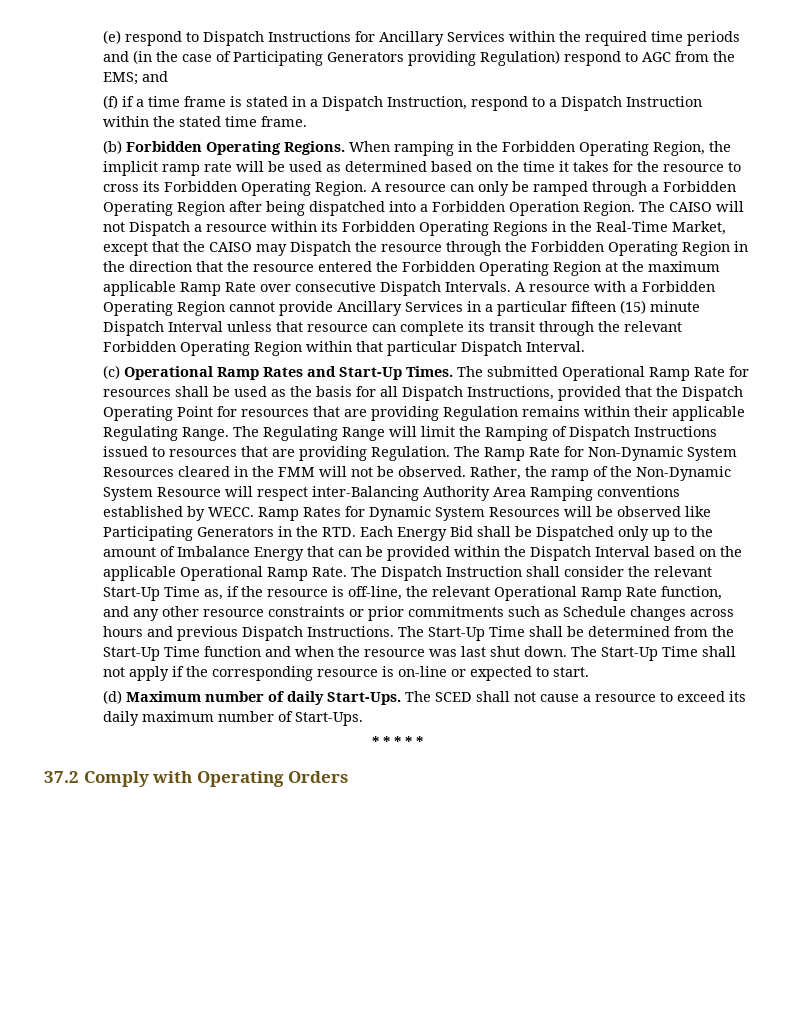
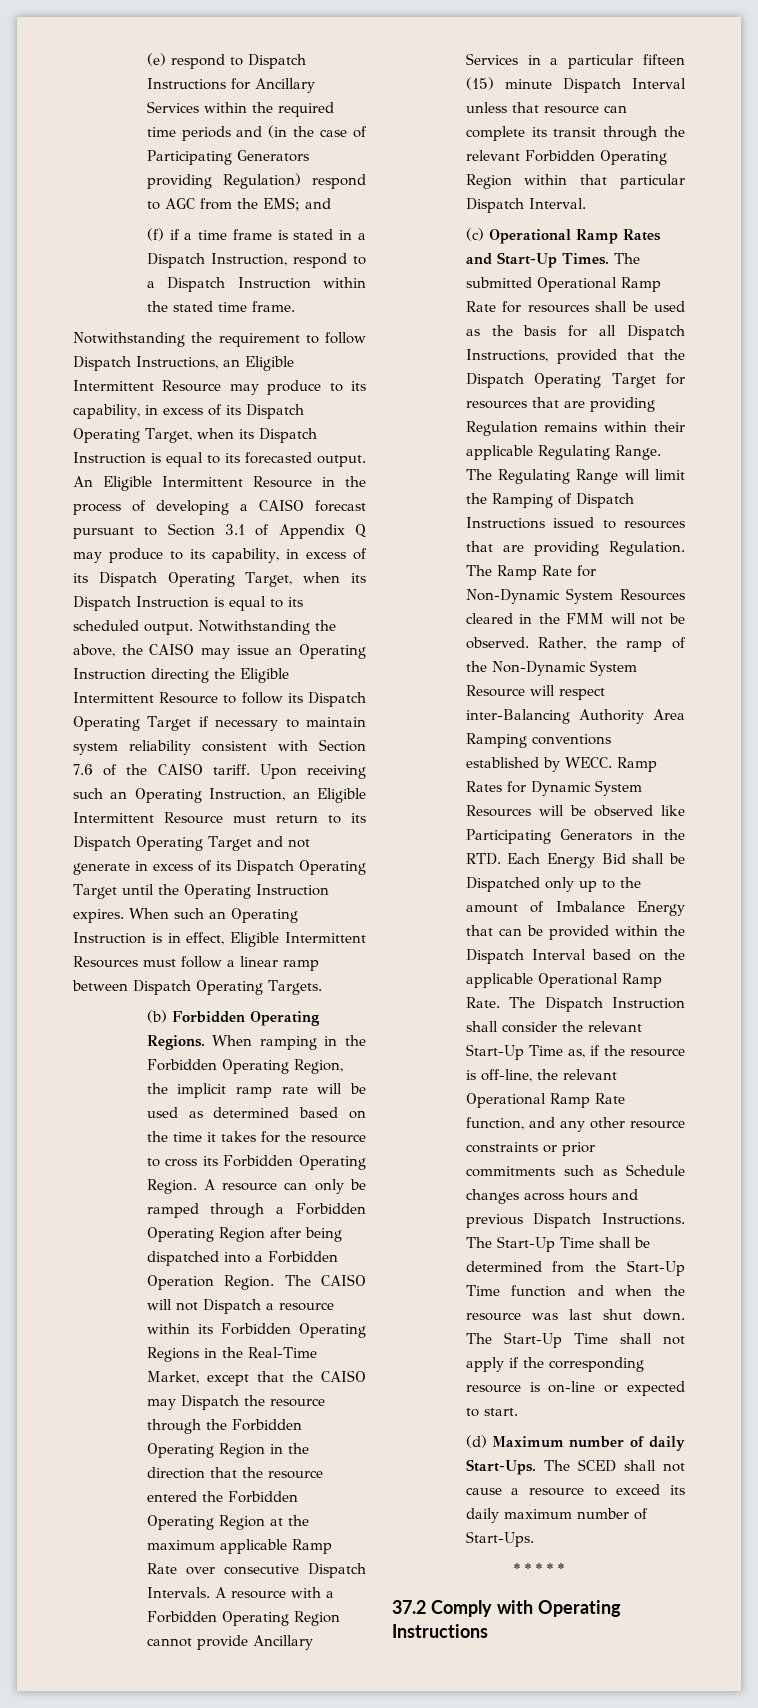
+ Notwithstanding the requirement to follow Dispatch Instructions, an Eligible Intermittent Resource may produce to its capability, in excess of its Dispatch Operating Target, when its Dispatch Instruction is equal to its forecasted output. An Eligible Intermittent Resource in the process of developing a CAISO forecast pursuant to Section 3.1 of Appendix Q may produce to its capability, in excess of its Dispatch Operating Target, when its Dispatch Instruction is equal to its scheduled output. Notwithstanding the above, the CAISO may issue an Operating Instruction directing the Eligible Intermittent Resource to follow its Dispatch Operating Target if necessary to maintain system reliability consistent with Section 7.6 of the CAISO tariff. Upon receiving such an Operating Instruction, an Eligible Intermittent Resource must return to its Dispatch Operating Target and not generate in excess of its Dispatch Operating Target until the Operating Instruction expires. When such an Operating Instruction is in effect, Eligible Intermittent Resources must follow a linear ramp between Dispatch Operating Targets.
- The submitted Operational Ramp Rate for resources shall be used as the basis for all Dispatch Instructions, provided that the Dispatch Operating Point for resources that are providing Regulation remains within their applicable Regulating Range.
+ The submitted Operational Ramp Rate for resources shall be used as the basis for all Dispatch Instructions, provided that the Dispatch Operating Target for resources that are providing Regulation remains within their applicable Regulating Range.
- 37.2 Comply with Operating Orders
+ 37.2 Comply with Operating Instructions

